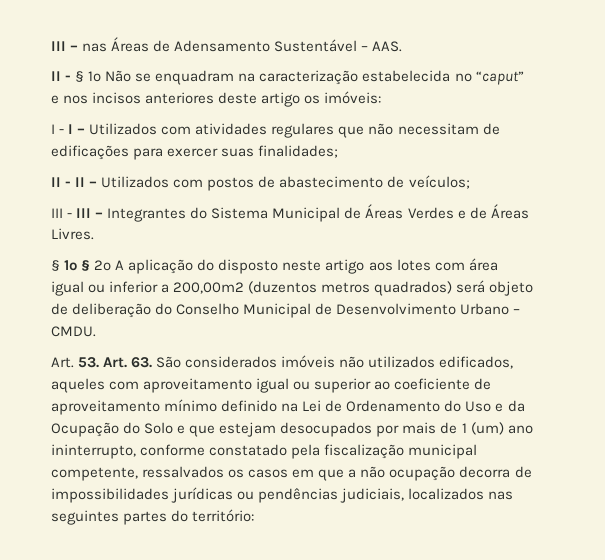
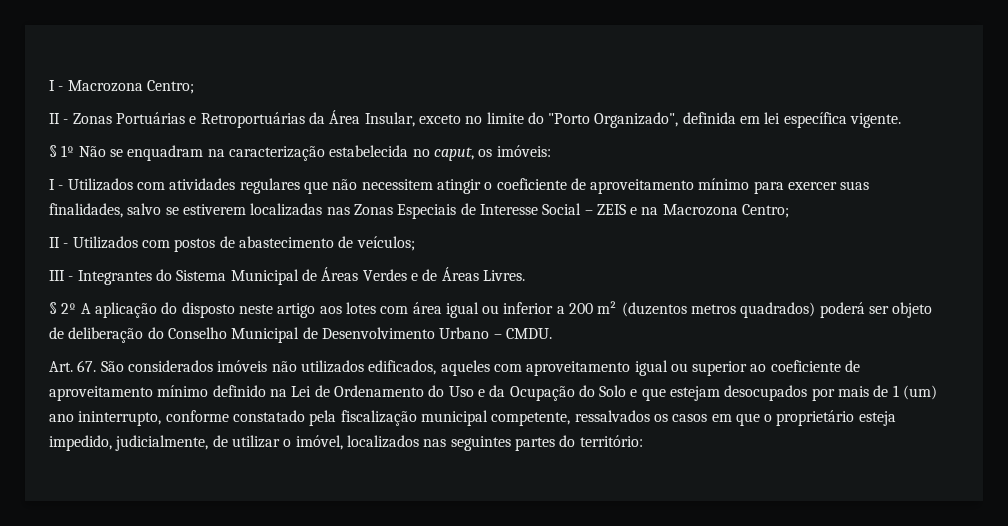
- III – nas Áreas de Adensamento Sustentável – AAS.
- II - § 1º Não se enquadram na caracterização estabelecida no “caput” e nos incisos anteriores deste artigo os imóveis:
+ I - Macrozona Centro;
+ II - Zonas Portuárias e Retroportuárias da Área Insular, exceto no limite do "Porto Organizado", definida em lei específica vigente.
+ § 1º Não se enquadram na caracterização estabelecida no caput, os imóveis:
- I - I – Utilizados com atividades regulares que não necessitam de edificações para exercer suas finalidades;
- II - II – Utilizados com postos de abastecimento de veículos;
+ I - Utilizados com atividades regulares que não necessitem atingir o coeficiente de aproveitamento mínimo para exercer suas finalidades, salvo se estiverem localizadas nas Zonas Especiais de Interesse Social – ZEIS e na Macrozona Centro;
+ II - Utilizados com postos de abastecimento de veículos;
- III - III – Integrantes do Sistema Municipal de Áreas Verdes e de Áreas Livres.
+ III - Integrantes do Sistema Municipal de Áreas Verdes e de Áreas Livres.
- § 1º § 2º A aplicação do disposto neste artigo aos lotes com área igual ou inferior a 200,00m2 (duzentos metros quadrados) será objeto de deliberação do Conselho Municipal de Desenvolvimento Urbano – CMDU.
+ § 2º A aplicação do disposto neste artigo aos lotes com área igual ou inferior a 200 m² (duzentos metros quadrados) poderá ser objeto de deliberação do Conselho Municipal de Desenvolvimento Urbano – CMDU.
- Art. 53. Art. 63. São considerados imóveis não utilizados edificados, aqueles com aproveitamento igual ou superior ao coeficiente de aproveitamento mínimo definido na Lei de Ordenamento do Uso e da Ocupação do Solo e que estejam desocupados por mais de 1 (um) ano ininterrupto, conforme constatado pela fiscalização municipal competente, ressalvados os casos em que a não ocupação decorra de impossibilidades jurídicas ou pendências judiciais, localizados nas seguintes partes do território:
+ Art. 67. São considerados imóveis não utilizados edificados, aqueles com aproveitamento igual ou superior ao coeficiente de aproveitamento mínimo definido na Lei de Ordenamento do Uso e da Ocupação do Solo e que estejam desocupados por mais de 1 (um) ano ininterrupto, conforme constatado pela fiscalização municipal competente, ressalvados os casos em que o proprietário esteja impedido, judicialmente, de utilizar o imóvel, localizados nas seguintes partes do território:

